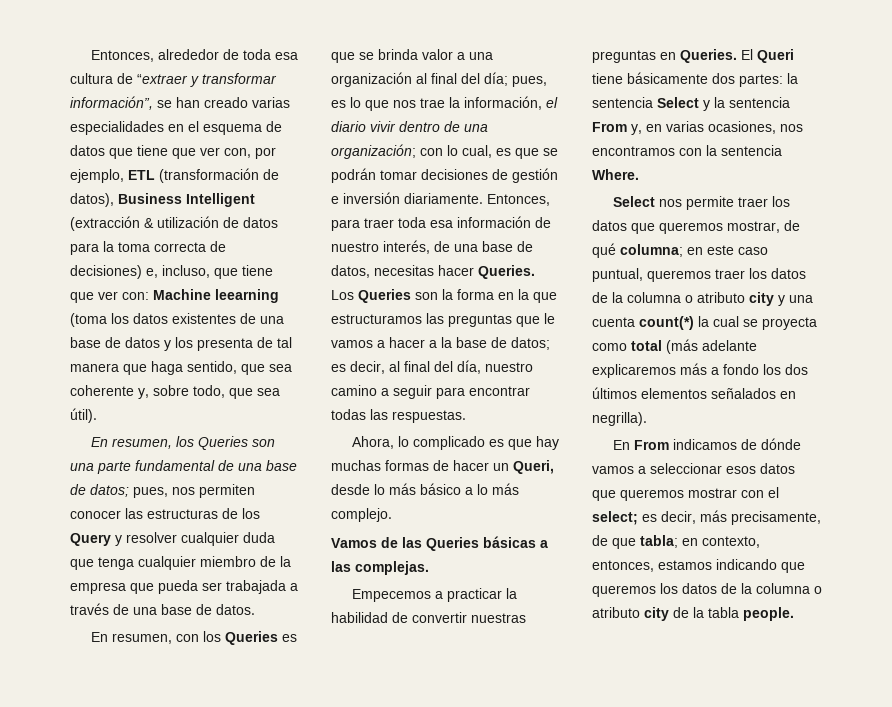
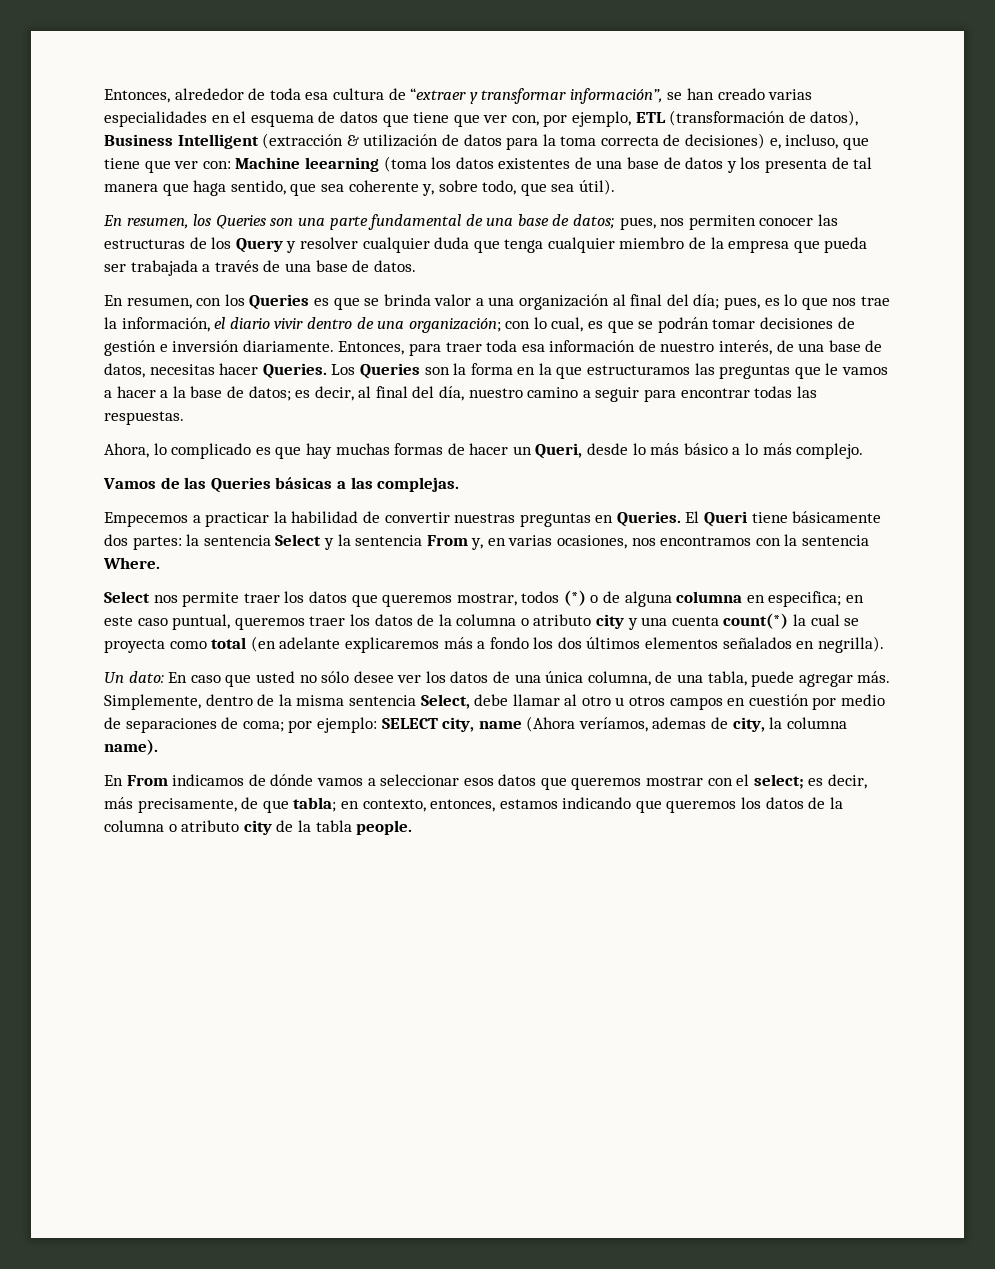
- Select nos permite traer los datos que queremos mostrar, de qué columna; en este caso puntual, queremos traer los datos de la columna o atributo city y una cuenta count(*) la cual se proyecta como total (más adelante explicaremos más a fondo los dos últimos elementos señalados en negrilla).
+ Select nos permite traer los datos que queremos mostrar, todos (*) o de alguna columna en especifica; en este caso puntual, queremos traer los datos de la columna o atributo city y una cuenta count(*) la cual se proyecta como total (en adelante explicaremos más a fondo los dos últimos elementos señalados en negrilla).
+ Un dato: En caso que usted no sólo desee ver los datos de una única columna, de una tabla, puede agregar más. Simplemente, dentro de la misma sentencia Select, debe llamar al otro u otros campos en cuestión por medio de separaciones de coma; por ejemplo: SELECT city, name (Ahora veríamos, ademas de city, la columna name).

